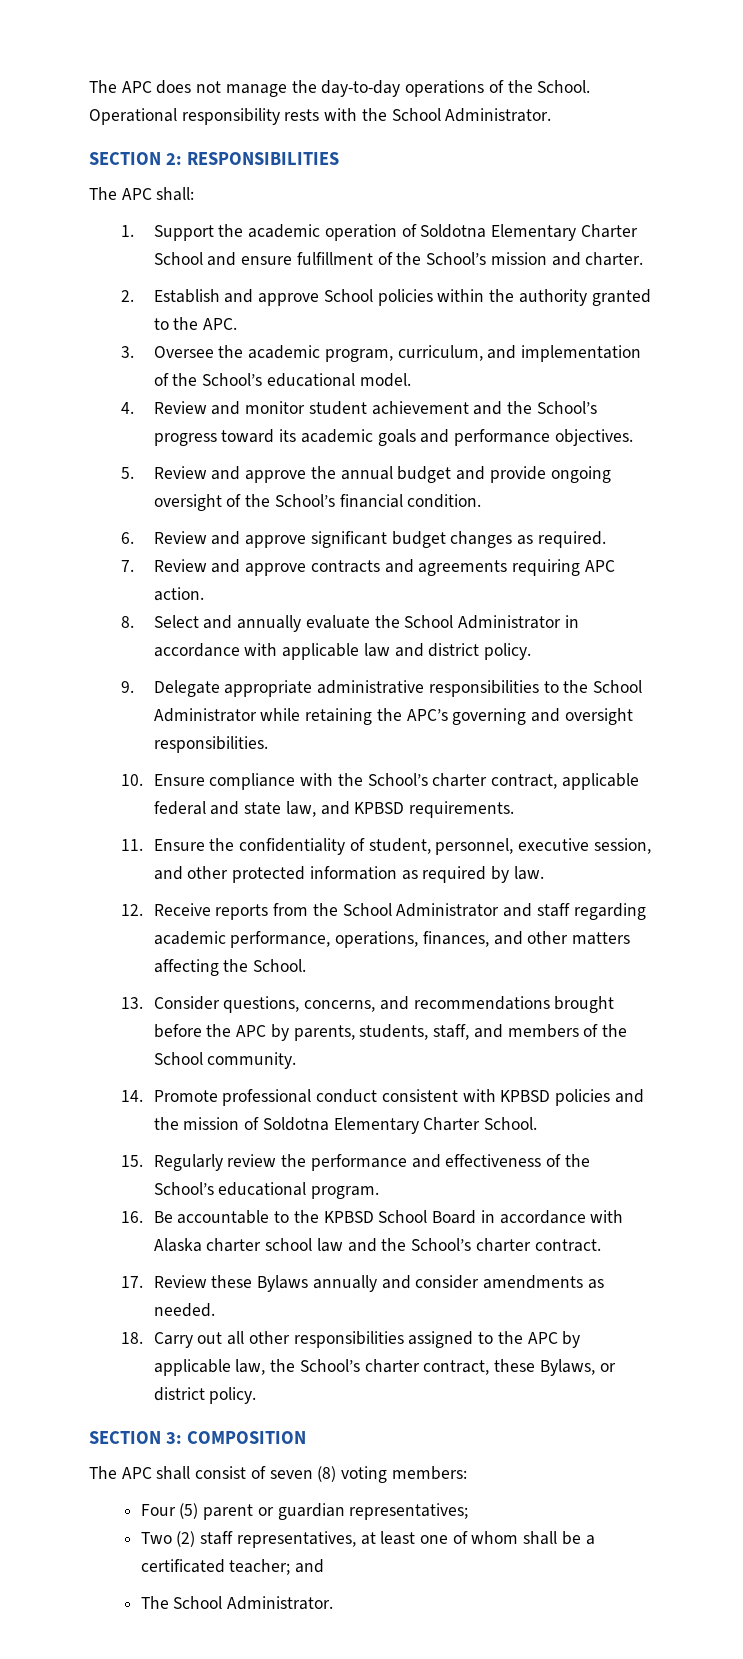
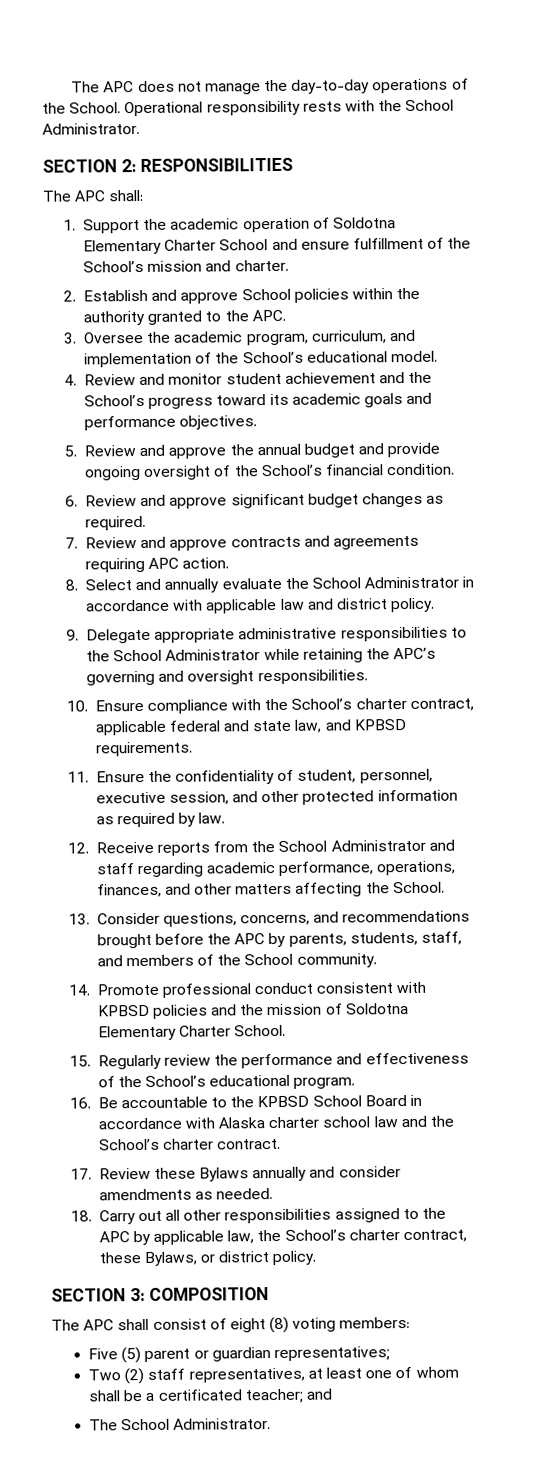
- The APC shall consist of seven (8) voting members:
+ The APC shall consist of eight (8) voting members:
- Four (5) parent or guardian representatives;
+ Five (5) parent or guardian representatives;

